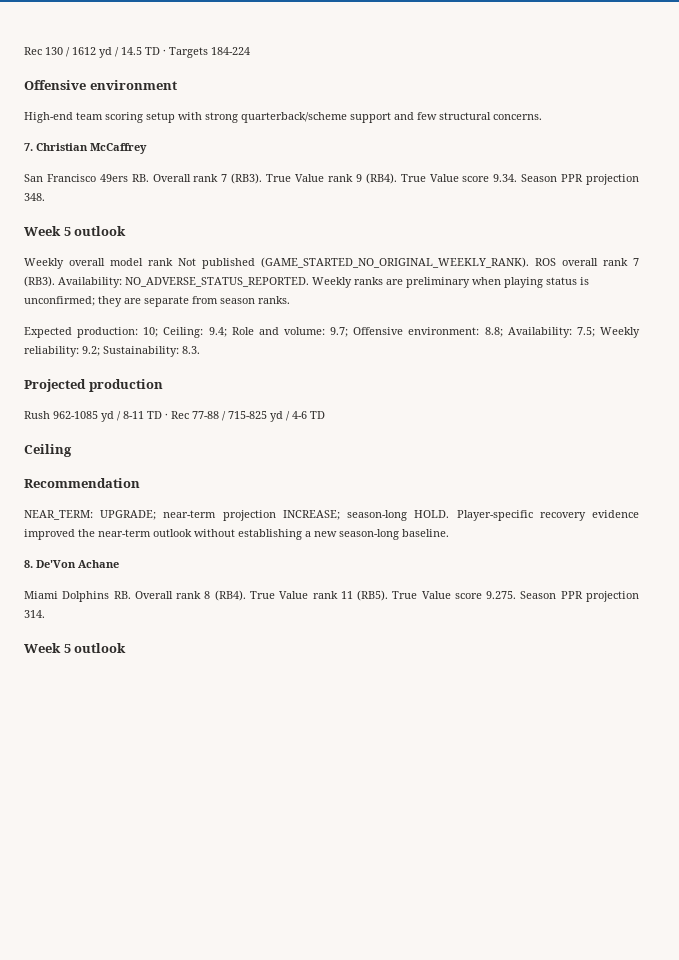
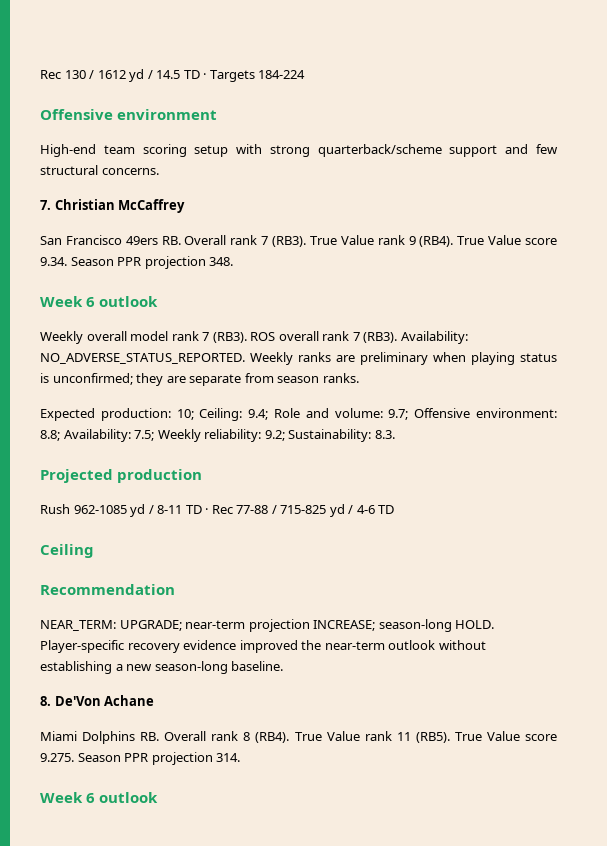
  True Value score 9.34. Season PPR projection 348.
- Week 5 outlook
+ Week 6 outlook
- Weekly overall model rank Not published (GAME_STARTED_NO_ORIGINAL_WEEKLY_RANK).
+ Weekly overall model rank 7 (RB3).
  True Value score 9.275. Season PPR projection 314.
- Week 5 outlook
+ Week 6 outlook

